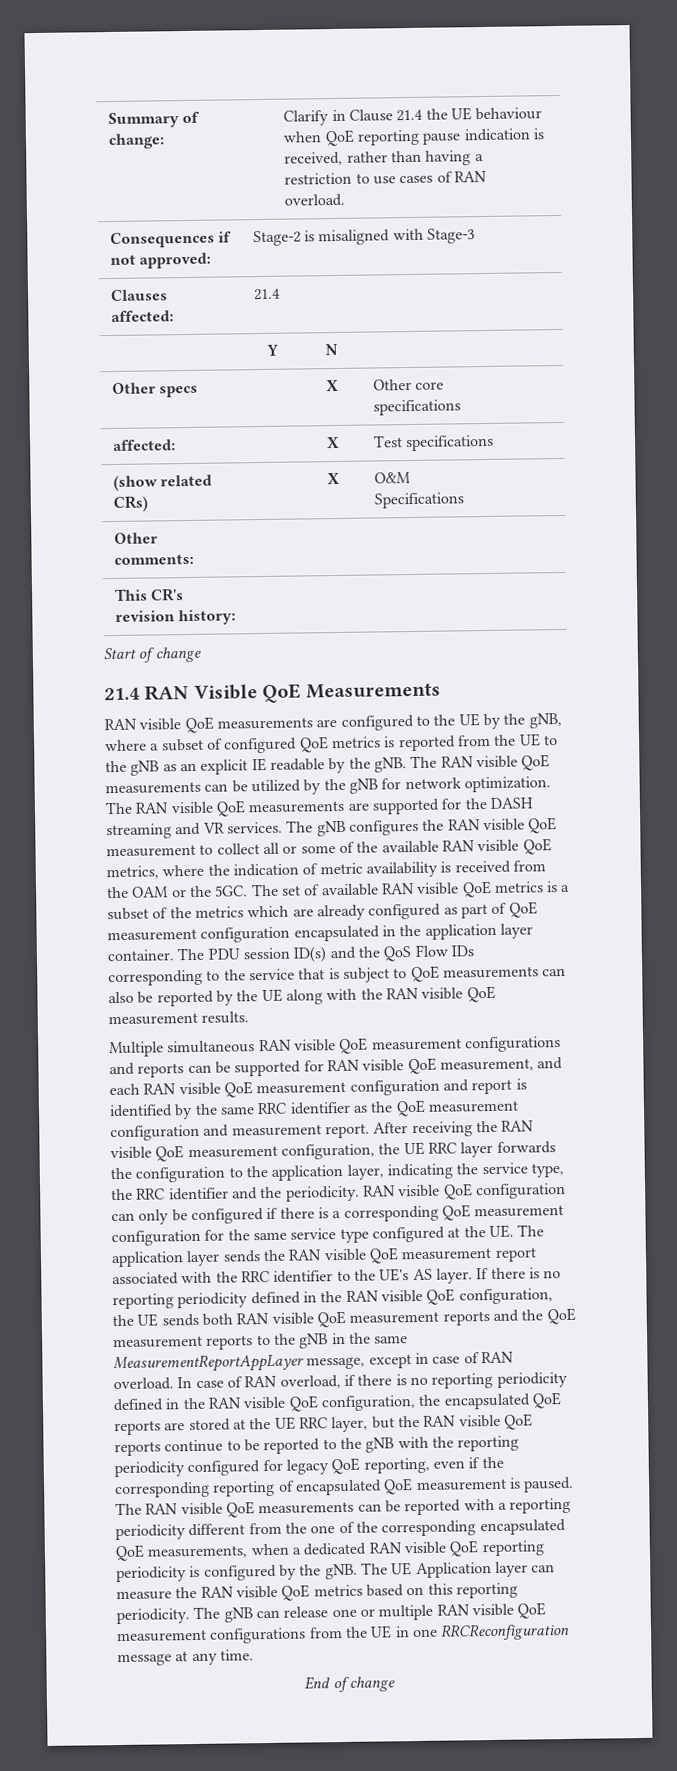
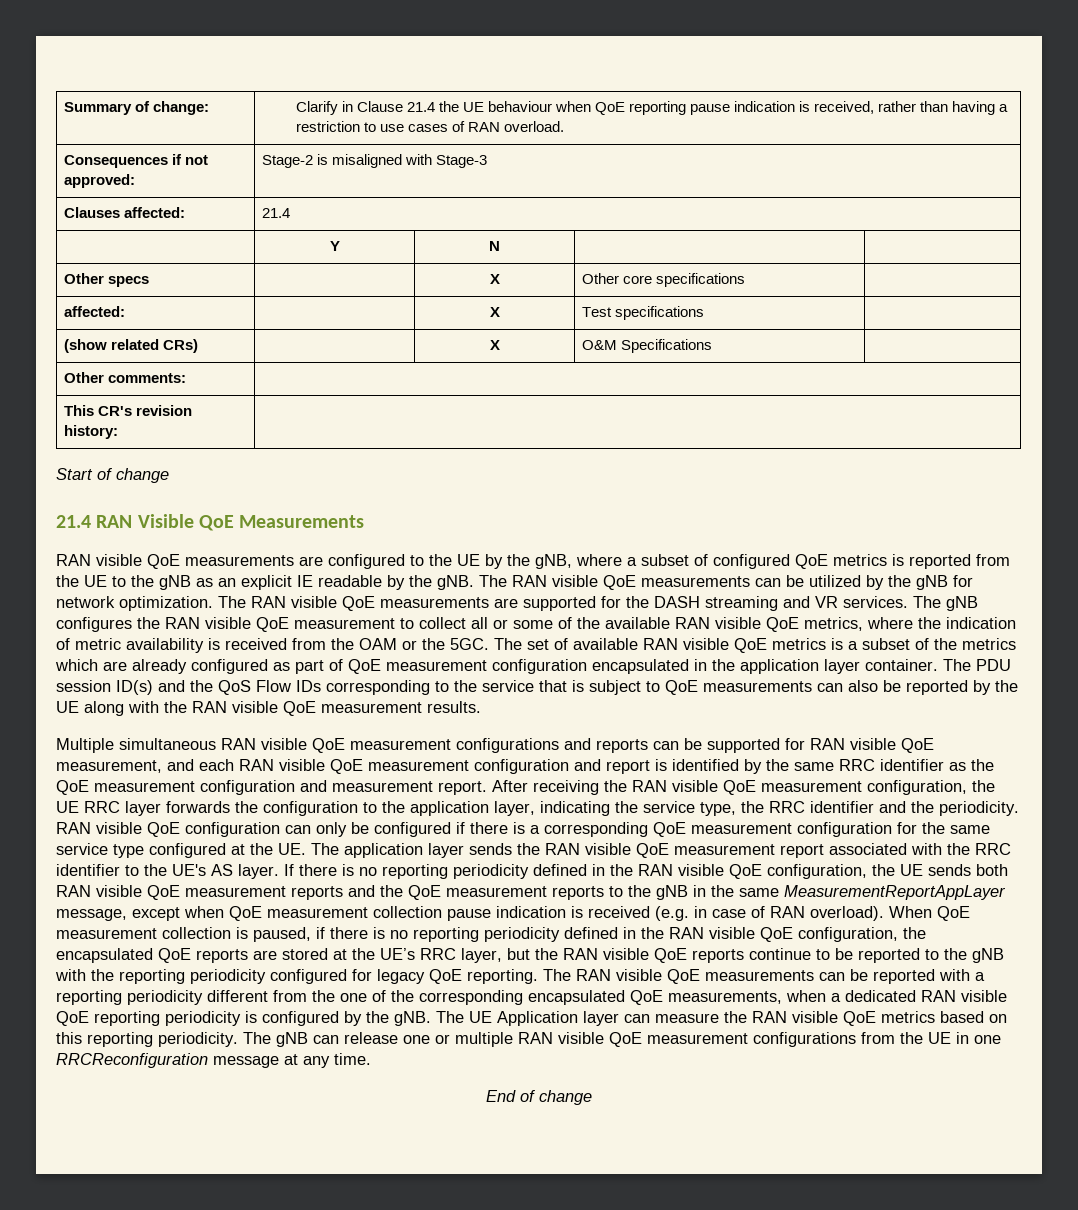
- If there is no reporting periodicity defined in the RAN visible QoE configuration, the UE sends both RAN visible QoE measurement reports and the QoE measurement reports to the gNB in the same MeasurementReportAppLayer message, except in case of RAN overload. In case of RAN overload, if there is no reporting periodicity defined in the RAN visible QoE configuration, the encapsulated QoE reports are stored at the UE RRC layer, but the RAN visible QoE reports continue to be reported to the gNB with the reporting periodicity configured for legacy QoE reporting, even if the corresponding reporting of encapsulated QoE measurement is paused.
+ If there is no reporting periodicity defined in the RAN visible QoE configuration, the UE sends both RAN visible QoE measurement reports and the QoE measurement reports to the gNB in the same MeasurementReportAppLayer message, except when QoE measurement collection pause indication is received (e.g. in case of RAN overload). When QoE measurement collection is paused, if there is no reporting periodicity defined in the RAN visible QoE configuration, the encapsulated QoE reports are stored at the UE’s RRC layer, but the RAN visible QoE reports continue to be reported to the gNB with the reporting periodicity configured for legacy QoE reporting.

